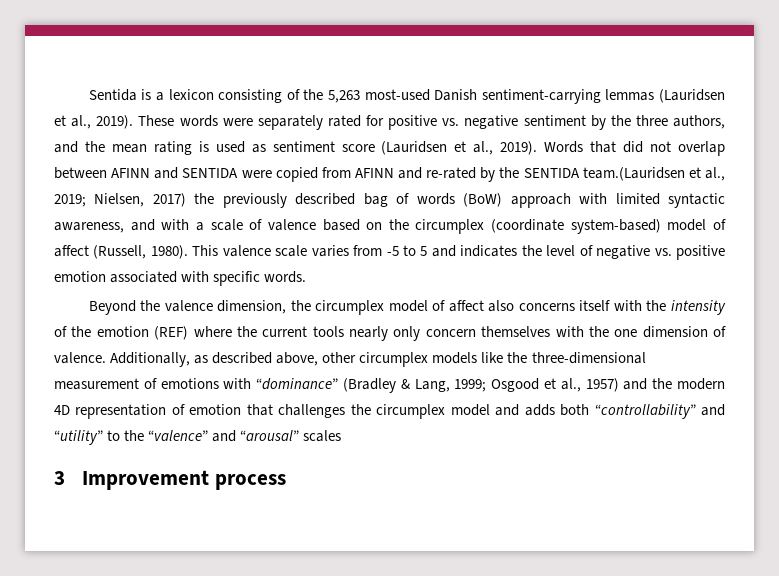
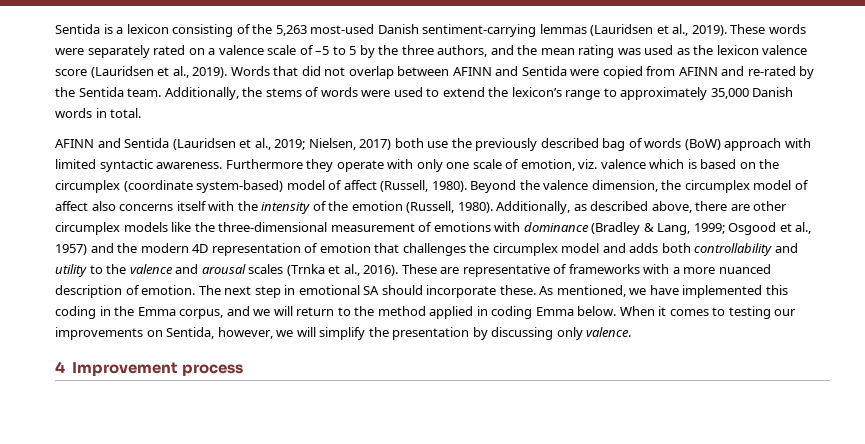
- These words were separately rated for positive vs. negative sentiment by the three authors, and the mean rating is used as sentiment score (Lauridsen et al., 2019).
+ These words were separately rated on a valence scale of –5 to 5 by the three authors, and the mean rating was used as the lexicon valence score (Lauridsen et al., 2019).
- Words that did not overlap between AFINN and SENTIDA were copied from AFINN and re-rated by the SENTIDA team.(Lauridsen et al., 2019; Nielsen, 2017) the previously described bag of words (BoW) approach with limited syntactic awareness, and with a scale of valence based on the circumplex (coordinate system-based) model of affect (Russell, 1980). This valence scale varies from -5 to 5 and indicates the level of negative vs. positive emotion associated with specific words.
- Beyond the valence dimension, the circumplex model of affect also concerns itself with the intensity of the emotion (REF) where the current tools nearly only concern themselves with the one dimension of valence.
+ Words that did not overlap between AFINN and Sentida were copied from AFINN and re-rated by the Sentida team. Additionally, the stems of words were used to extend the lexicon’s range to approximately 35,000 Danish words in total.
+ AFINN and Sentida (Lauridsen et al., 2019; Nielsen, 2017) both use the previously described bag of words (BoW) approach with limited syntactic awareness. Furthermore they operate with only one scale of emotion, viz. valence which is based on the circumplex (coordinate system-based) model of affect (Russell, 1980). Beyond the valence dimension, the circumplex model of affect also concerns itself with the intensity of the emotion (Russell, 1980).
- Additionally, as described above, other circumplex models like the three-dimensional measurement of emotions with “dominance” (Bradley & Lang, 1999; Osgood et al., 1957) and the modern 4D representation of emotion that challenges the circumplex model and adds both “controllability” and “utility” to the “valence” and “arousal” scales
- 3 Improvement process
+ Additionally, as described above, there are other circumplex models like the three-dimensional measurement of emotions with dominance (Bradley & Lang, 1999; Osgood et al., 1957) and the modern 4D representation of emotion that challenges the circumplex model and adds both controllability and utility to the valence and arousal scales (Trnka et al., 2016). These are representative of frameworks with a more nuanced description of emotion. The next step in emotional SA should incorporate these. As mentioned, we have implemented this coding in the Emma corpus, and we will return to the method applied in coding Emma below. When it comes to testing our improvements on Sentida, however, we will simplify the presentation by discussing only valence.
+ 4 Improvement process

